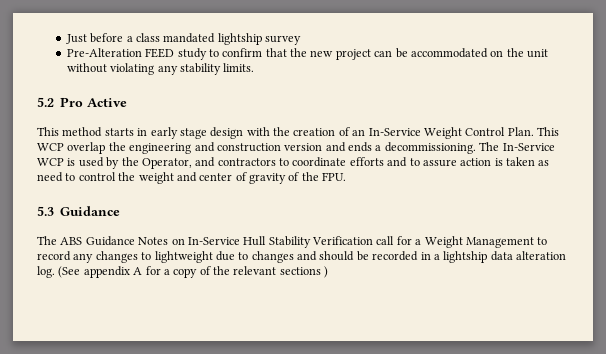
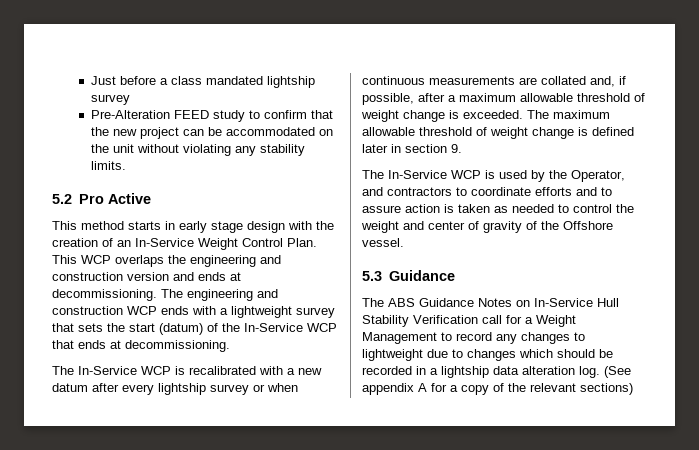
- This WCP overlap the engineering and construction version and ends a decommissioning. The In-Service WCP is used by the Operator, and contractors to coordinate efforts and to assure action is taken as need to control the weight and center of gravity of the FPU.
+ This WCP overlaps the engineering and construction version and ends at decommissioning. The engineering and construction WCP ends with a lightweight survey that sets the start (datum) of the In-Service WCP that ends at decommissioning.
+ The In-Service WCP is recalibrated with a new datum after every lightship survey or when continuous measurements are collated and, if possible, after a maximum allowable threshold of weight change is exceeded. The maximum allowable threshold of weight change is defined later in section 9.
+ The In-Service WCP is used by the Operator, and contractors to coordinate efforts and to assure action is taken as needed to control the weight and center of gravity of the Offshore vessel.
- The ABS Guidance Notes on In-Service Hull Stability Verification call for a Weight Management to record any changes to lightweight due to changes and should be recorded in a lightship data alteration log.
+ The ABS Guidance Notes on In-Service Hull Stability Verification call for a Weight Management to record any changes to lightweight due to changes which should be recorded in a lightship data alteration log.
- (See appendix A for a copy of the relevant sections )
+ (See appendix A for a copy of the relevant sections)

